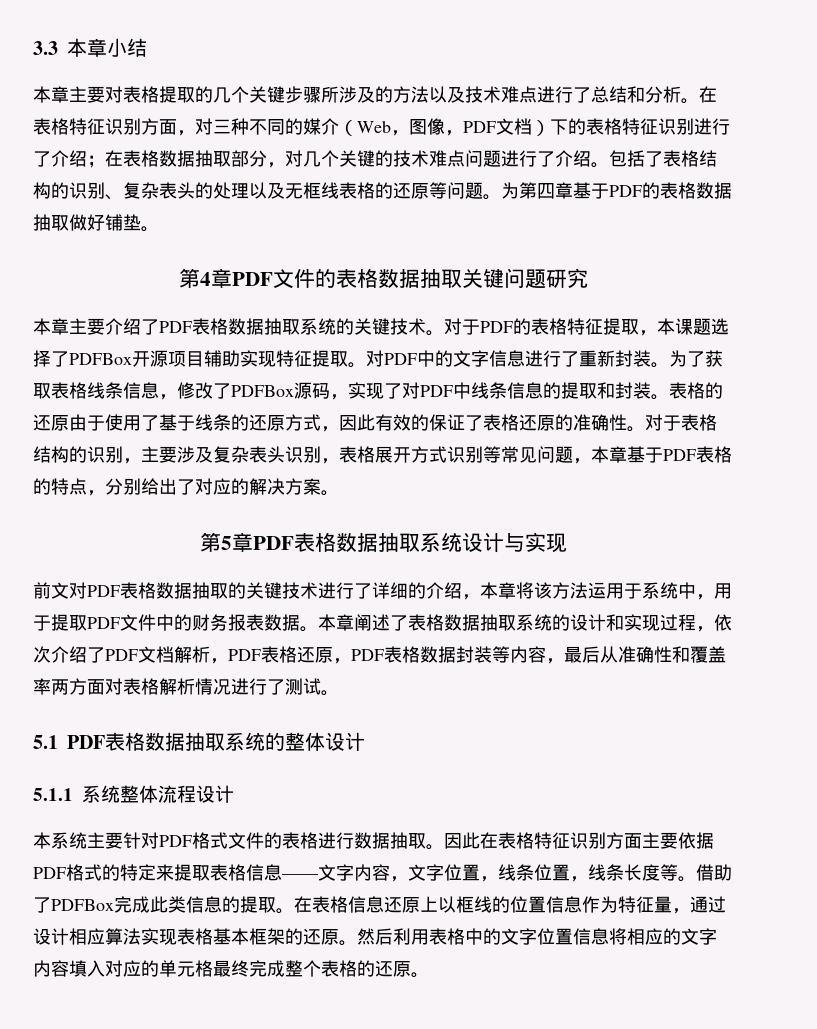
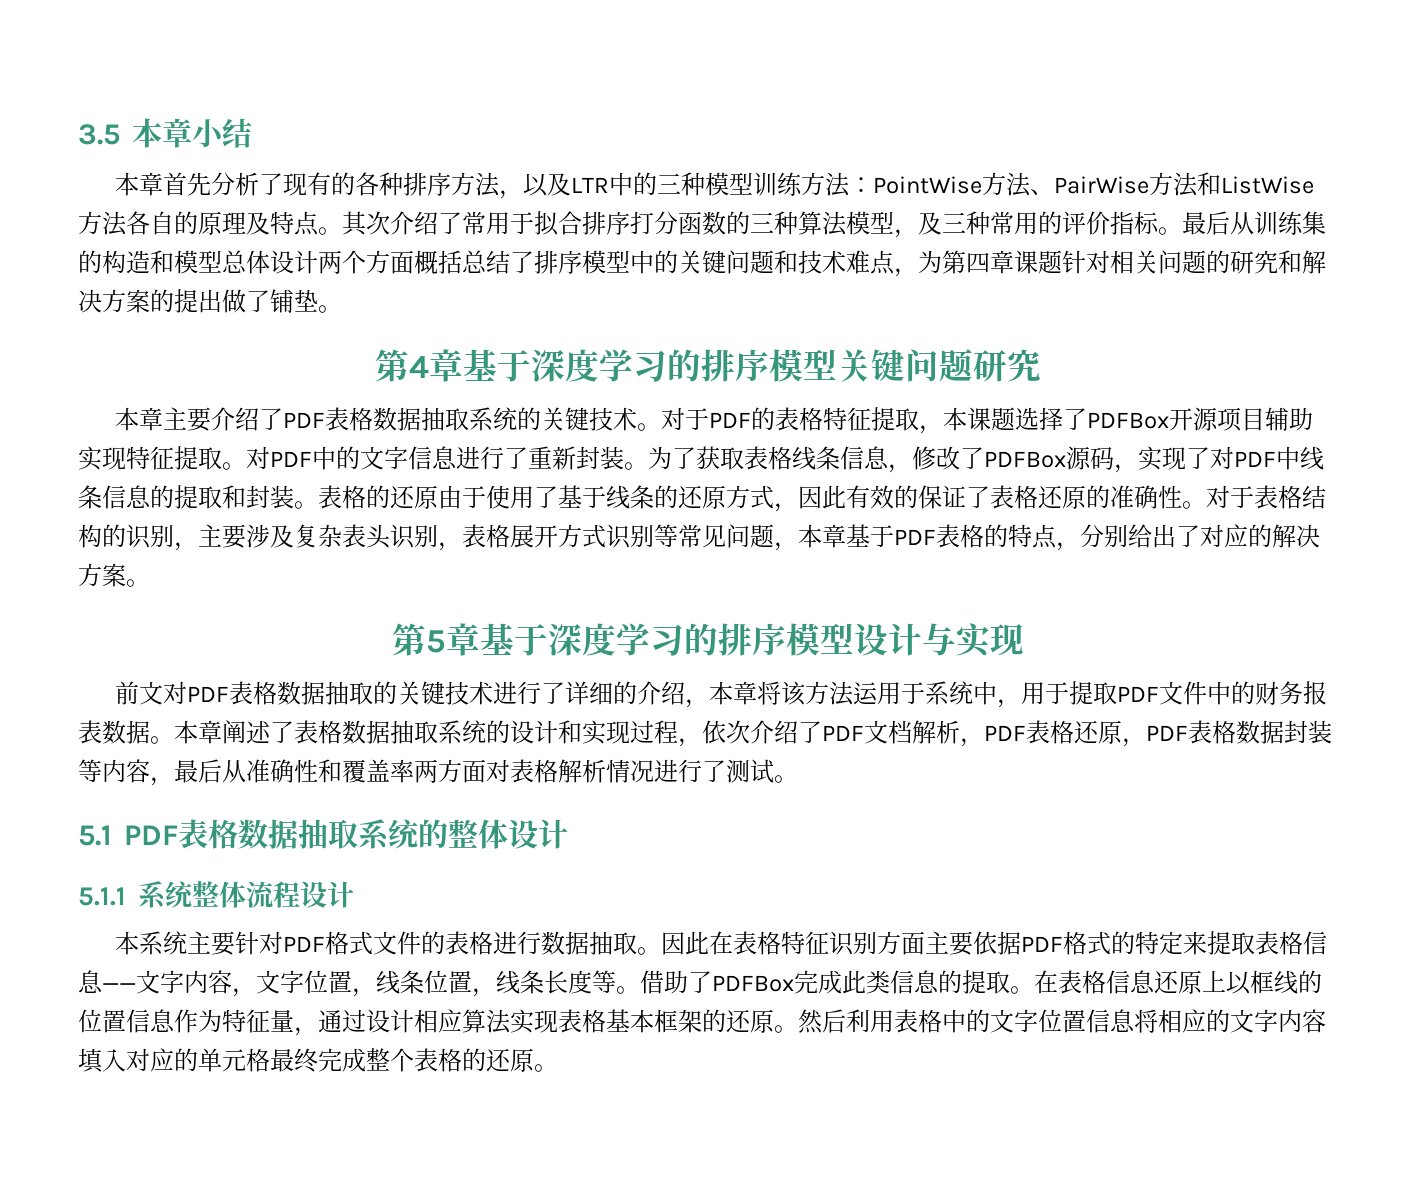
- 3.3本章小结
+ 3.5本章小结
- 本章主要对表格提取的几个关键步骤所涉及的方法以及技术难点进行了总结和分析。在表格特征识别方面，对三种不同的媒介（Web，图像，PDF文档）下的表格特征识别进行了介绍；在表格数据抽取部分，对几个关键的技术难点问题进行了介绍。包括了表格结构的识别、复杂表头的处理以及无框线表格的还原等问题。为第四章基于PDF的表格数据抽取做好铺垫。
- 第4章PDF文件的表格数据抽取关键问题研究
+ 本章首先分析了现有的各种排序方法，以及LTR中的三种模型训练方法：PointWise方法、PairWise方法和ListWise方法各自的原理及特点。其次介绍了常用于拟合排序打分函数的三种算法模型，及三种常用的评价指标。最后从训练集的构造和模型总体设计两个方面概括总结了排序模型中的关键问题和技术难点，为第四章课题针对相关问题的研究和解决方案的提出做了铺垫。
+ 第4章基于深度学习的排序模型关键问题研究
- 第5章PDF表格数据抽取系统设计与实现
+ 第5章基于深度学习的排序模型设计与实现

